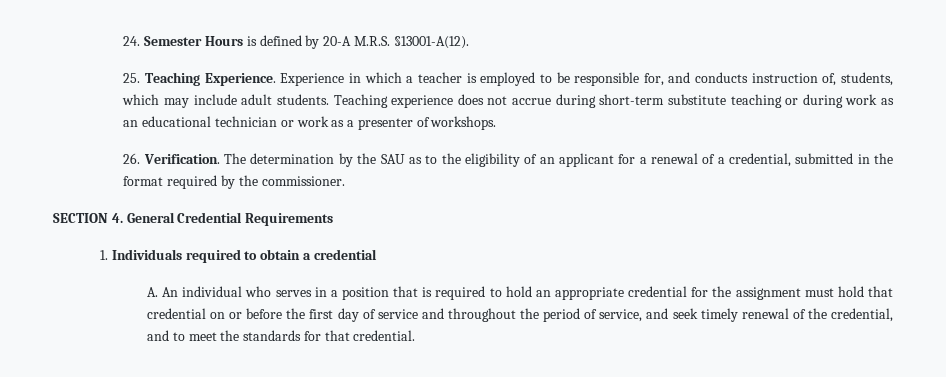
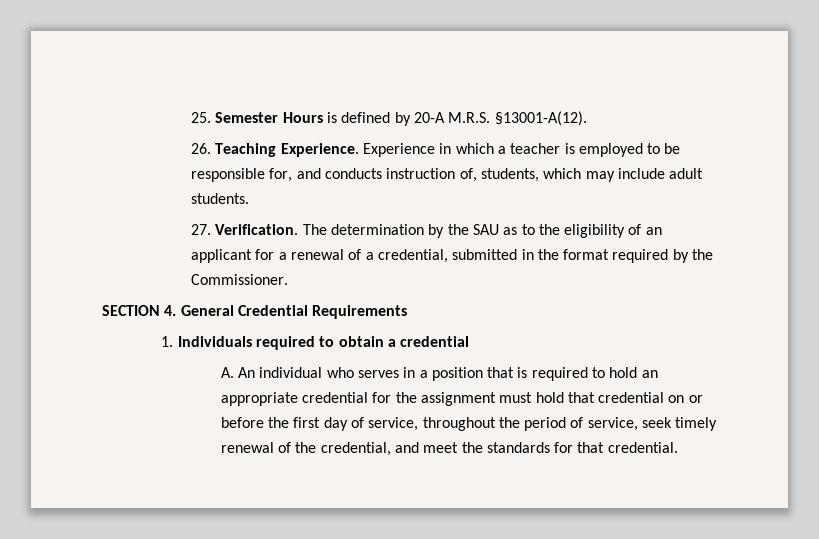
- 24. Semester Hours is defined by 20-A M.R.S. §13001-A(12).
+ 25. Semester Hours is defined by 20-A M.R.S. §13001-A(12).
- 25. Teaching Experience.
+ 26. Teaching Experience.
- Experience in which a teacher is employed to be responsible for, and conducts instruction of, students, which may include adult students. Teaching experience does not accrue during short-term substitute teaching or during work as an educational technician or work as a presenter of workshops.
- 26. Verification.
+ Experience in which a teacher is employed to be responsible for, and conducts instruction of, students, which may include adult students.
+ 27. Verification.
- The determination by the SAU as to the eligibility of an applicant for a renewal of a credential, submitted in the format required by the commissioner.
+ The determination by the SAU as to the eligibility of an applicant for a renewal of a credential, submitted in the format required by the Commissioner.
- A. An individual who serves in a position that is required to hold an appropriate credential for the assignment must hold that credential on or before the first day of service and throughout the period of service, and seek timely renewal of the credential, and to meet the standards for that credential.
+ A. An individual who serves in a position that is required to hold an appropriate credential for the assignment must hold that credential on or before the first day of service, throughout the period of service, seek timely renewal of the credential, and meet the standards for that credential.

